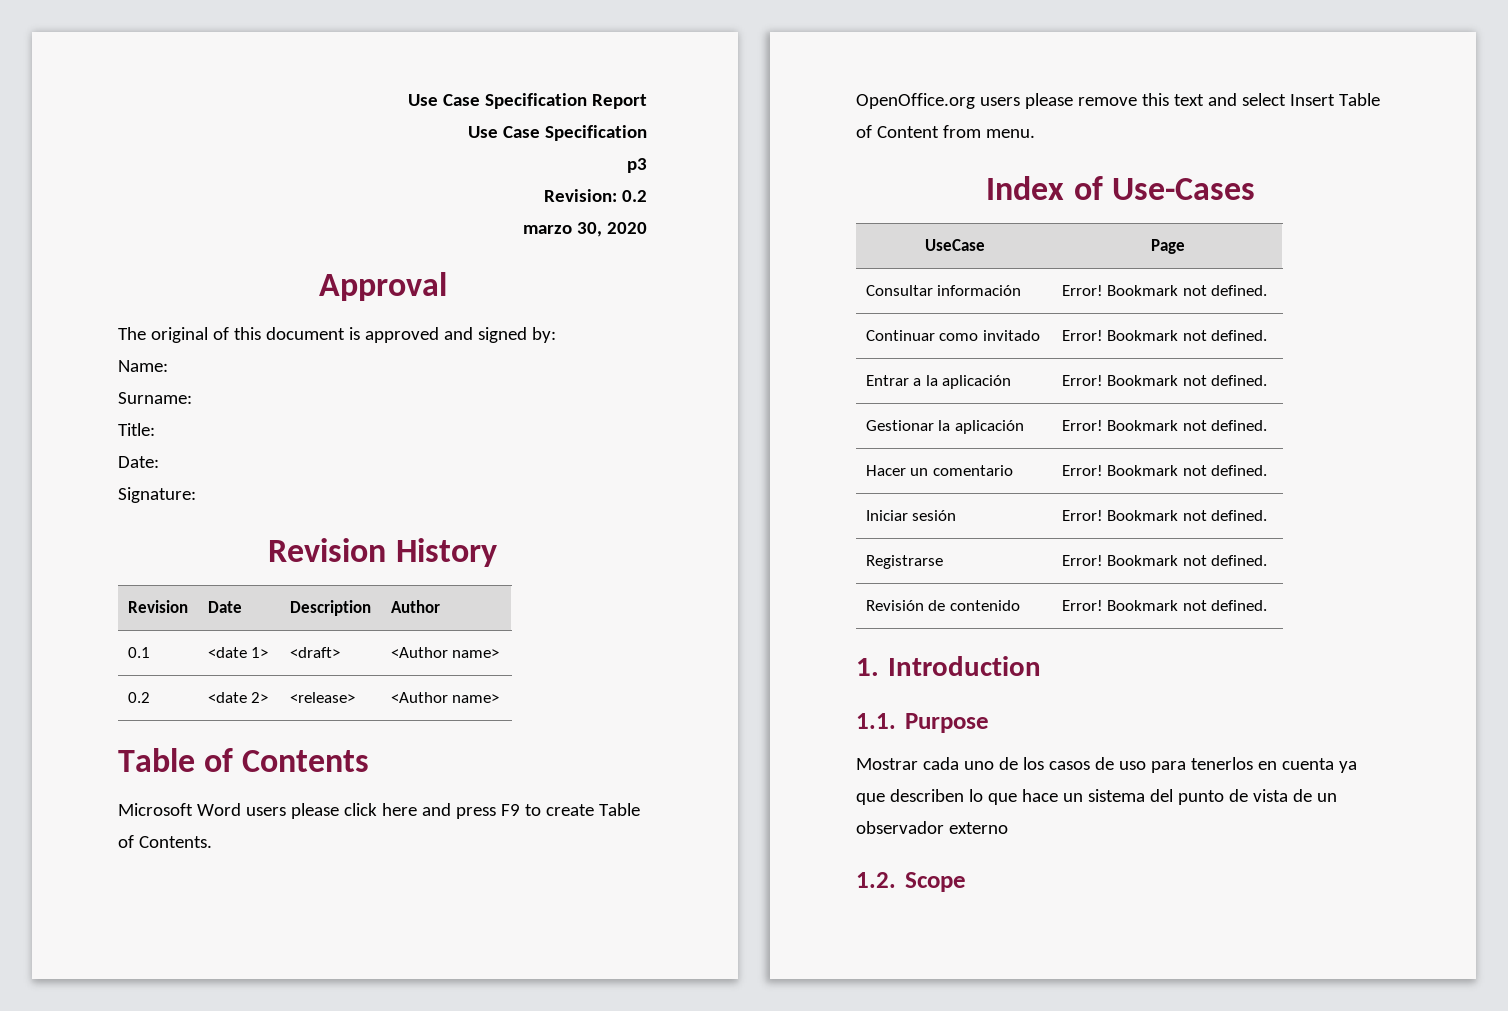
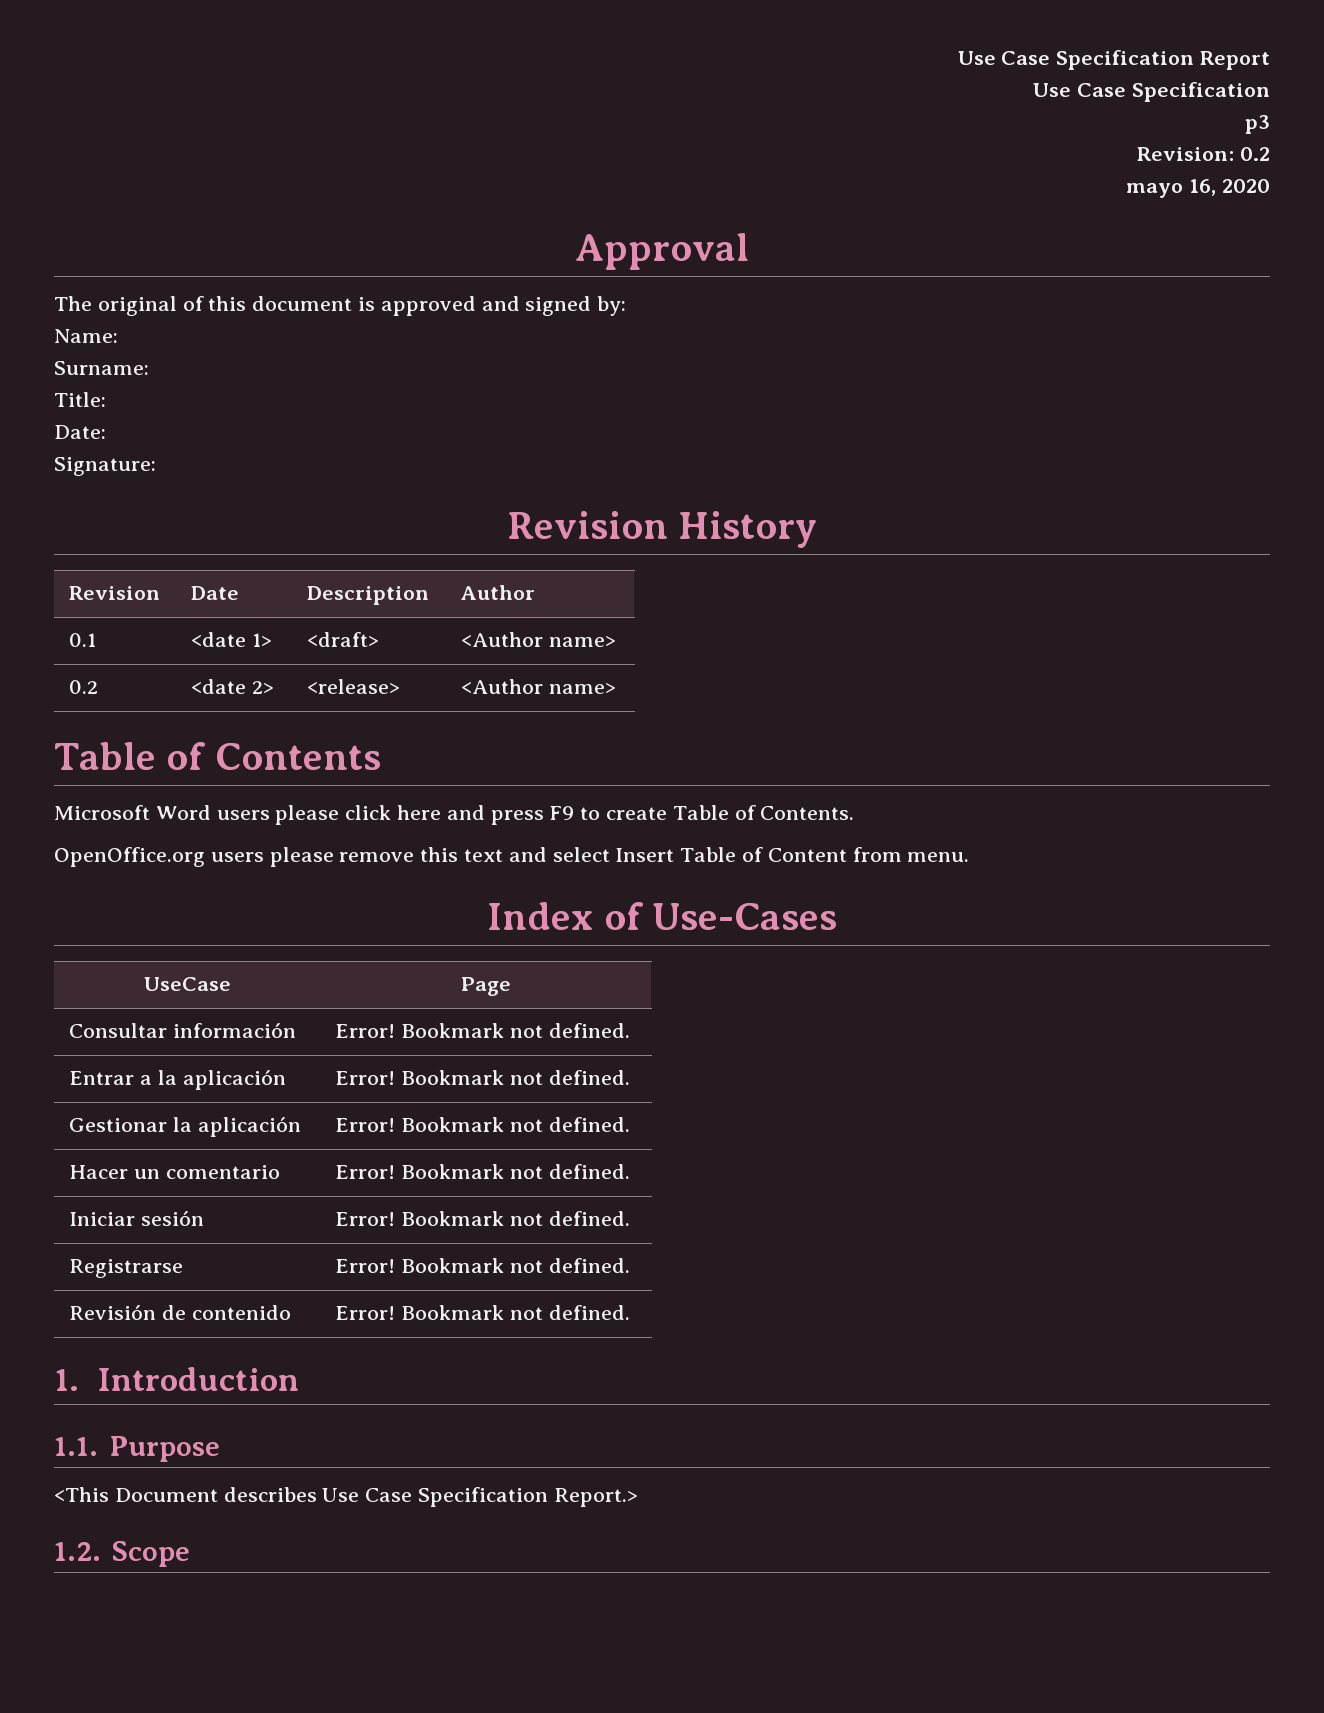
- marzo 30, 2020
+ mayo 16, 2020
- Continuar como invitado | Error! Bookmark not defined.
- Mostrar cada uno de los casos de uso para tenerlos en cuenta ya que describen lo que hace un sistema del punto de vista de un observador externo
+ <This Document describes Use Case Specification Report.>

